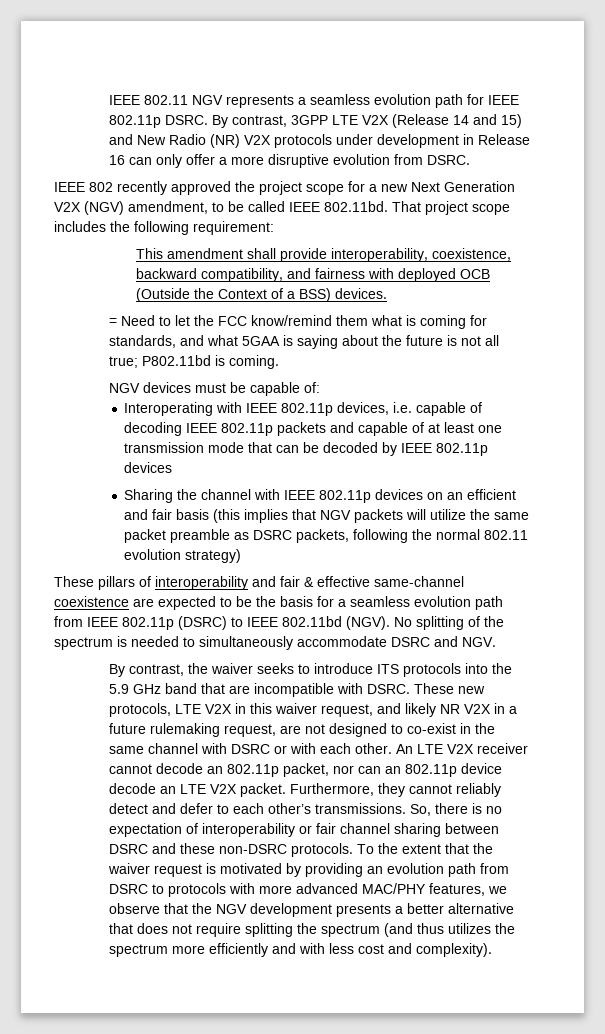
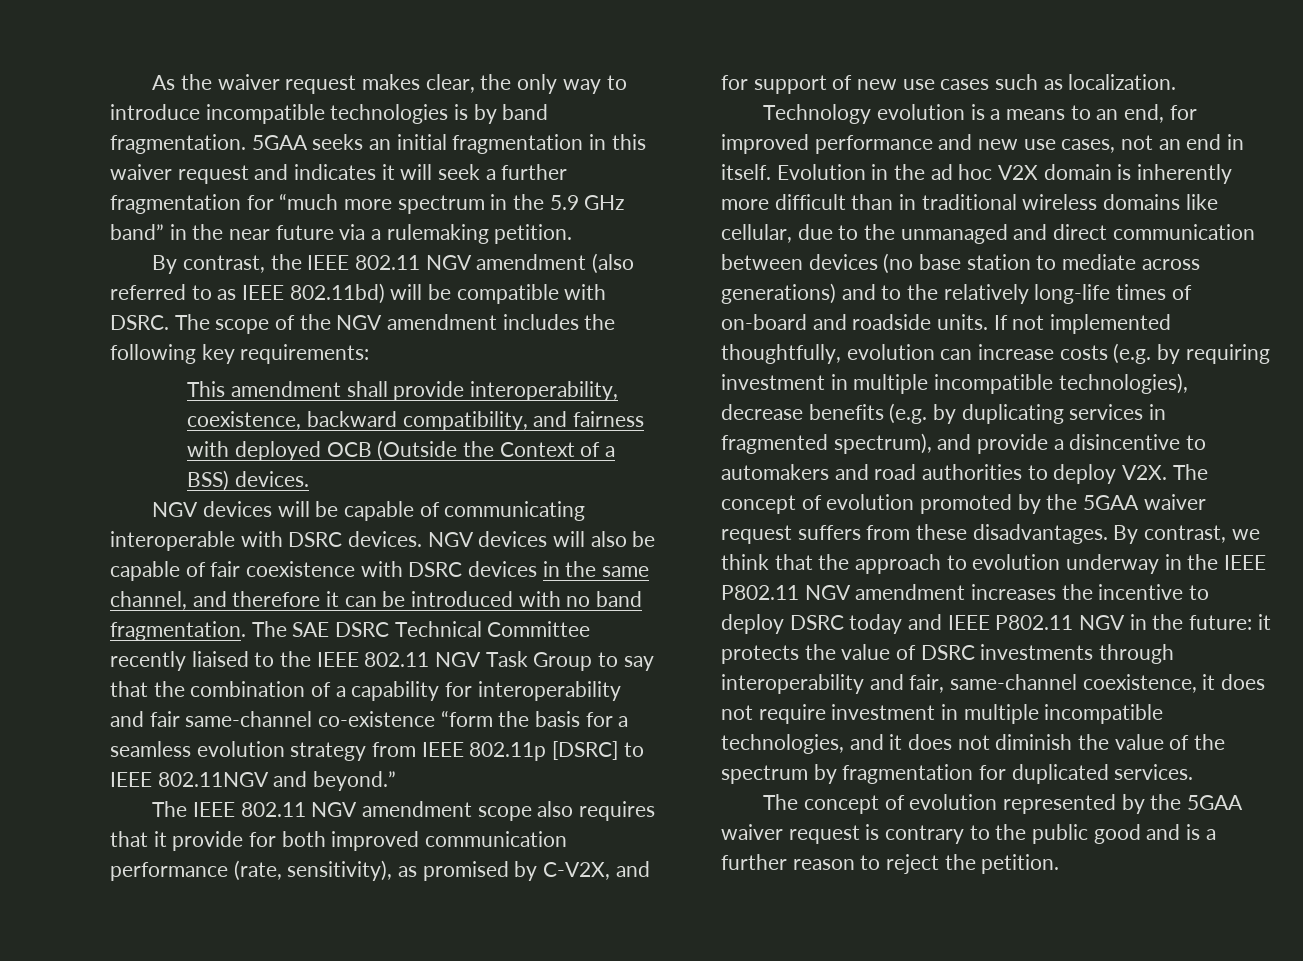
- IEEE 802.11 NGV represents a seamless evolution path for IEEE 802.11p DSRC. By contrast, 3GPP LTE V2X (Release 14 and 15) and New Radio (NR) V2X protocols under development in Release 16 can only offer a more disruptive evolution from DSRC.
- IEEE 802 recently approved the project scope for a new Next Generation V2X (NGV) amendment, to be called IEEE 802.11bd. That project scope includes the following requirement:
+ As the waiver request makes clear, the only way to introduce incompatible technologies is by band fragmentation. 5GAA seeks an initial fragmentation in this waiver request and indicates it will seek a further fragmentation for “much more spectrum in the 5.9 GHz band” in the near future via a rulemaking petition.
+ By contrast, the IEEE 802.11 NGV amendment (also referred to as IEEE 802.11bd) will be compatible with DSRC. The scope of the NGV amendment includes the following key requirements:
- = Need to let the FCC know/remind them what is coming for standards, and what 5GAA is saying about the future is not all true; P802.11bd is coming.
- NGV devices must be capable of:
- Interoperating with IEEE 802.11p devices, i.e. capable of decoding IEEE 802.11p packets and capable of at least one transmission mode that can be decoded by IEEE 802.11p devices
- Sharing the channel with IEEE 802.11p devices on an efficient and fair basis (this implies that NGV packets will utilize the same packet preamble as DSRC packets, following the normal 802.11 evolution strategy)
- These pillars of interoperability and fair & effective same-channel coexistence are expected to be the basis for a seamless evolution path from IEEE 802.11p (DSRC) to IEEE 802.11bd (NGV). No splitting of the spectrum is needed to simultaneously accommodate DSRC and NGV.
- By contrast, the waiver seeks to introduce ITS protocols into the 5.9 GHz band that are incompatible with DSRC. These new protocols, LTE V2X in this waiver request, and likely NR V2X in a future rulemaking request, are not designed to co-exist in the same channel with DSRC or with each other. An LTE V2X receiver cannot decode an 802.11p packet, nor can an 802.11p device decode an LTE V2X packet. Furthermore, they cannot reliably detect and defer to each other’s transmissions. So, there is no expectation of interoperability or fair channel sharing between DSRC and these non-DSRC protocols. To the extent that the waiver request is motivated by providing an evolution path from DSRC to protocols with more advanced MAC/PHY features, we observe that the NGV development presents a better alternative that does not require splitting the spectrum (and thus utilizes the spectrum more efficiently and with less cost and complexity).
+ NGV devices will be capable of communicating interoperable with DSRC devices. NGV devices will also be capable of fair coexistence with DSRC devices in the same channel, and therefore it can be introduced with no band fragmentation. The SAE DSRC Technical Committee recently liaised to the IEEE 802.11 NGV Task Group to say that the combination of a capability for interoperability and fair same-channel co-existence “form the basis for a seamless evolution strategy from IEEE 802.11p [DSRC] to IEEE 802.11NGV and beyond.”
+ The IEEE 802.11 NGV amendment scope also requires that it provide for both improved communication performance (rate, sensitivity), as promised by C-V2X, and for support of new use cases such as localization.
+ Technology evolution is a means to an end, for improved performance and new use cases, not an end in itself. Evolution in the ad hoc V2X domain is inherently more difficult than in traditional wireless domains like cellular, due to the unmanaged and direct communication between devices (no base station to mediate across generations) and to the relatively long-life times of on-board and roadside units. If not implemented thoughtfully, evolution can increase costs (e.g. by requiring investment in multiple incompatible technologies), decrease benefits (e.g. by duplicating services in fragmented spectrum), and provide a disincentive to automakers and road authorities to deploy V2X. The concept of evolution promoted by the 5GAA waiver request suffers from these disadvantages. By contrast, we think that the approach to evolution underway in the IEEE P802.11 NGV amendment increases the incentive to deploy DSRC today and IEEE P802.11 NGV in the future: it protects the value of DSRC investments through interoperability and fair, same-channel coexistence, it does not require investment in multiple incompatible technologies, and it does not diminish the value of the spectrum by fragmentation for duplicated services.
+ The concept of evolution represented by the 5GAA waiver request is contrary to the public good and is a further reason to reject the petition.

